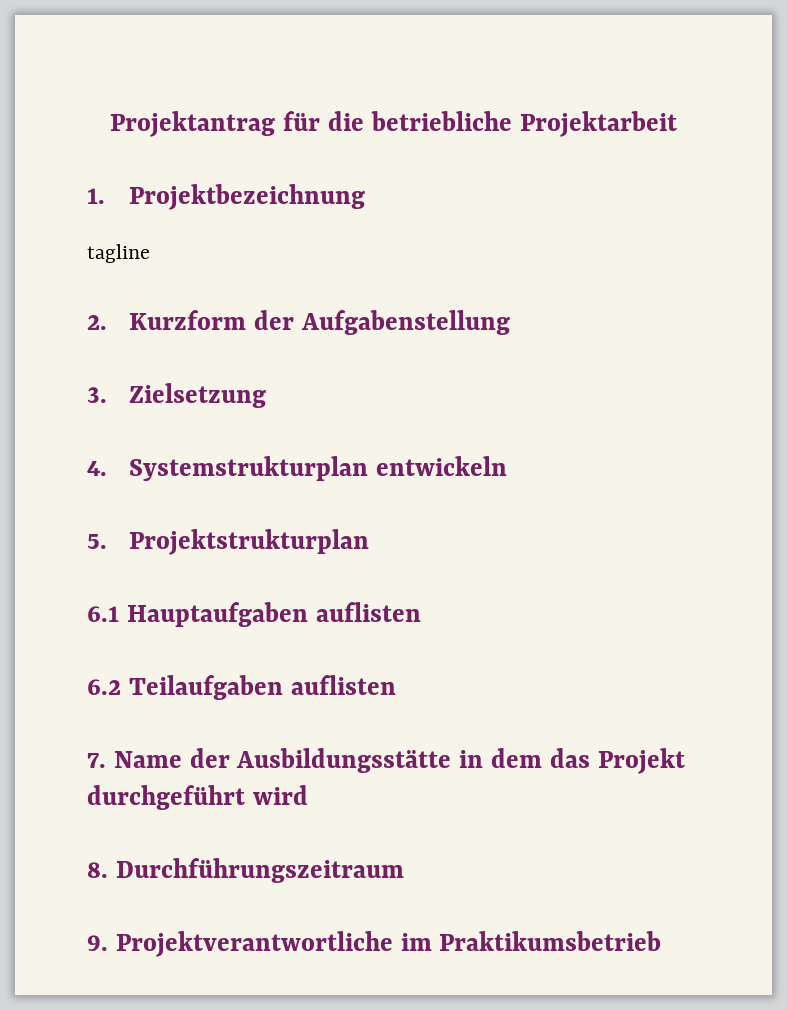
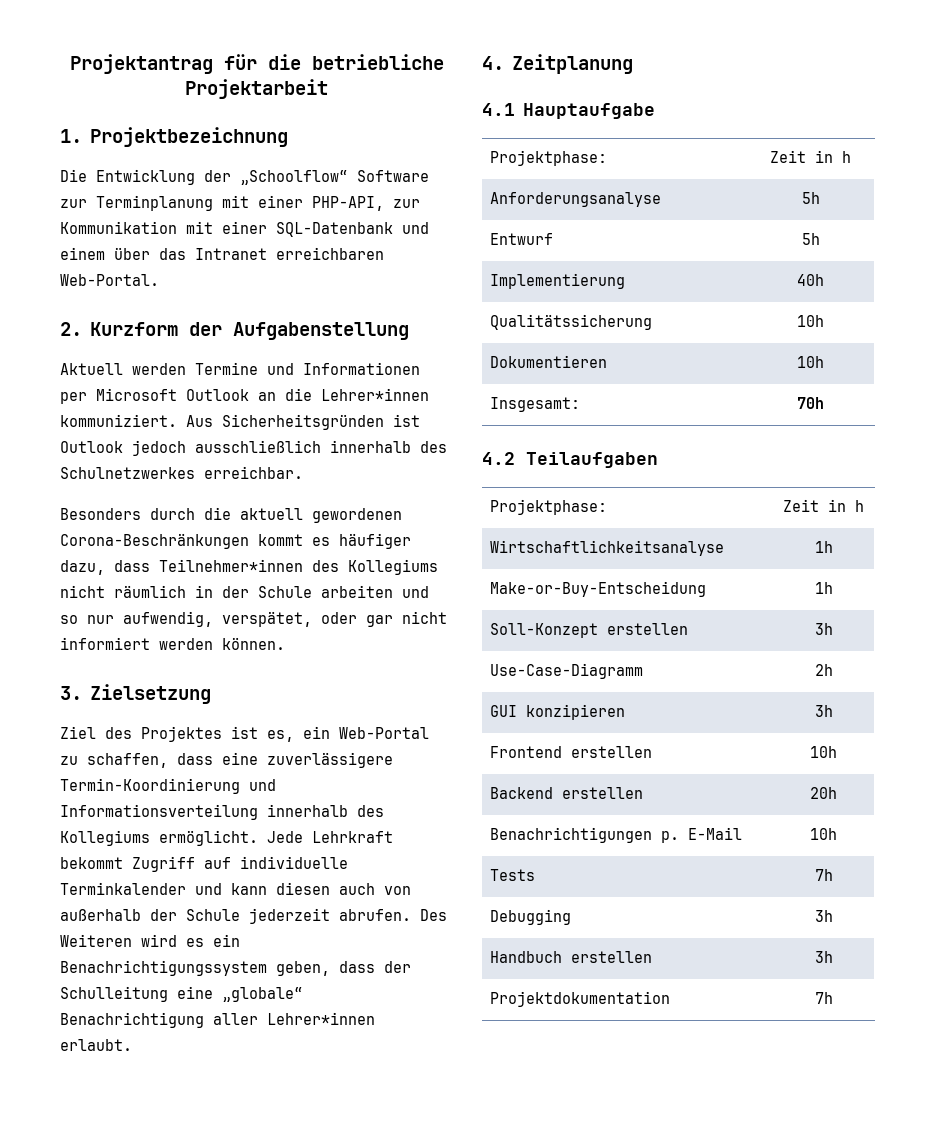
- tagline
+ Die Entwicklung der „Schoolflow“ Software zur Terminplanung mit einer PHP-API, zur Kommunikation mit einer SQL-Datenbank und einem über das Intranet erreichbaren Web-Portal.
  2. Kurzform der Aufgabenstellung
+ Aktuell werden Termine und Informationen per Microsoft Outlook an die Lehrer*innen kommuniziert. Aus Sicherheitsgründen ist Outlook jedoch ausschließlich innerhalb des Schulnetzwerkes erreichbar.
+ Besonders durch die aktuell gewordenen Corona-Beschränkungen kommt es häufiger dazu, dass Teilnehmer*innen des Kollegiums nicht räumlich in der Schule arbeiten und so nur aufwendig, verspätet, oder gar nicht informiert werden können.
  3. Zielsetzung
- 4. Systemstrukturplan entwickeln
- 5. Projektstrukturplan
- 6.1 Hauptaufgaben auflisten
- 6.2 Teilaufgaben auflisten
- 7. Name der Ausbildungsstätte in dem das Projekt durchgeführt wird
- 8. Durchführungszeitraum
- 9. Projektverantwortliche im Praktikumsbetrieb
+ Ziel des Projektes ist es, ein Web-Portal zu schaffen, dass eine zuverlässigere Termin-Koordinierung und Informationsverteilung innerhalb des Kollegiums ermöglicht. Jede Lehrkraft bekommt Zugriff auf individuelle Terminkalender und kann diesen auch von außerhalb der Schule jederzeit abrufen. Des Weiteren wird es ein Benachrichtigungssystem geben, dass der Schulleitung eine „globale“ Benachrichtigung aller Lehrer*innen erlaubt.
+ 4. Zeitplanung
+ 4.1 Hauptaufgabe
+ Projektphase: | Zeit in h
+ Anforderungsanalyse | 5h
+ Entwurf | 5h
+ Implementierung | 40h
+ Qualitätssicherung | 10h
+ Dokumentieren | 10h
+ Insgesamt: | 70h
+ 4.2 Teilaufgaben
+ Projektphase: | Zeit in h
+ Wirtschaftlichkeitsanalyse | 1h
+ Make-or-Buy-Entscheidung | 1h
+ Soll-Konzept erstellen | 3h
+ Use-Case-Diagramm | 2h
+ GUI konzipieren | 3h
+ Frontend erstellen | 10h
+ Backend erstellen | 20h
+ Benachrichtigungen p. E-Mail | 10h
+ Tests | 7h
+ Debugging | 3h
+ Handbuch erstellen | 3h
+ Projektdokumentation | 7h

